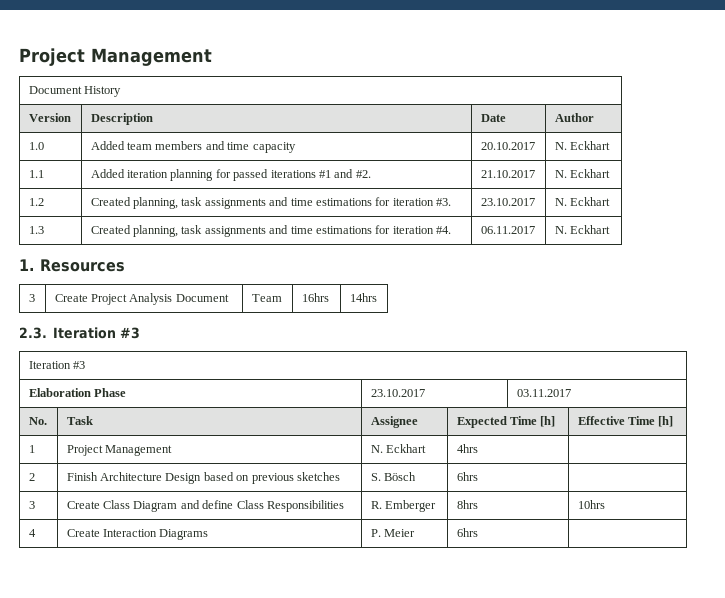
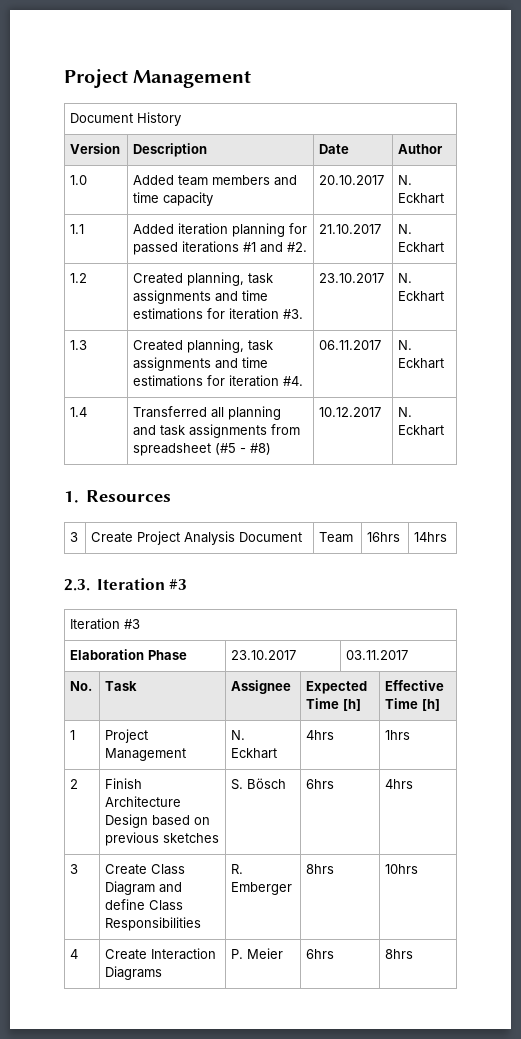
+ 1.4 | Transferred all planning and task assignments from spreadsheet (#5 - #8) | 10.12.2017 | N. Eckhart
- 1 | Project Management | N. Eckhart | 4hrs |
+ 1 | Project Management | N. Eckhart | 4hrs | 1hrs
- 2 | Finish Architecture Design based on previous sketches | S. Bösch | 6hrs |
+ 2 | Finish Architecture Design based on previous sketches | S. Bösch | 6hrs | 4hrs
- 4 | Create Interaction Diagrams | P. Meier | 6hrs |
+ 4 | Create Interaction Diagrams | P. Meier | 6hrs | 8hrs

